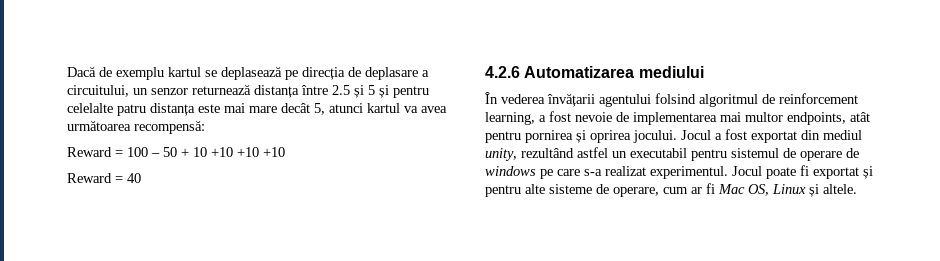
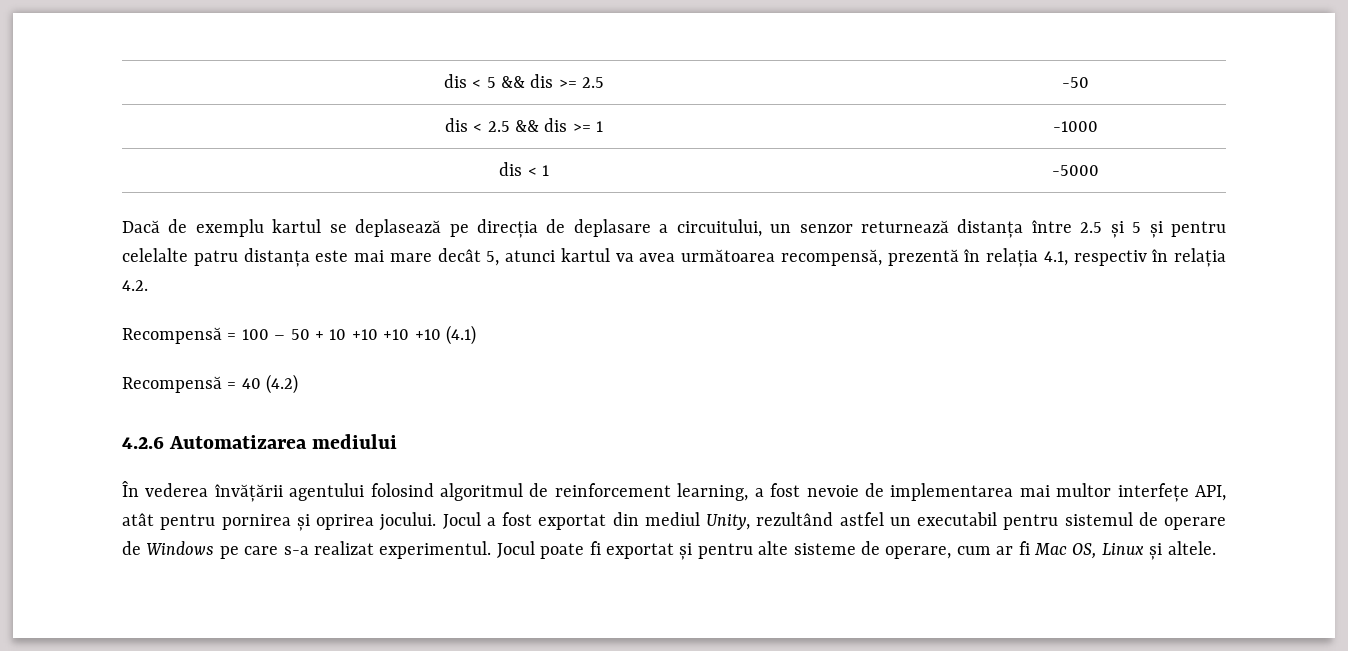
+ dis < 5 && dis >= 2.5 | -50
+ dis < 2.5 && dis >= 1 | -1000
+ dis < 1 | -5000
- Dacă de exemplu kartul se deplasează pe direcția de deplasare a circuitului, un senzor returnează distanța între 2.5 și 5 și pentru celelalte patru distanța este mai mare decât 5, atunci kartul va avea următoarea recompensă:
- Reward = 100 – 50 + 10 +10 +10 +10
- Reward = 40
+ Dacă de exemplu kartul se deplasează pe direcția de deplasare a circuitului, un senzor returnează distanța între 2.5 și 5 și pentru celelalte patru distanța este mai mare decât 5, atunci kartul va avea următoarea recompensă, prezentă în relația 4.1, respectiv în relația 4.2.
+ Recompensă = 100 – 50 + 10 +10 +10 +10 (4.1)
+ Recompensă = 40 (4.2)
- În vederea învățarii agentului folsind algoritmul de reinforcement learning, a fost nevoie de implementarea mai multor endpoints, atât pentru pornirea și oprirea jocului.
+ În vederea învățării agentului folosind algoritmul de reinforcement learning, a fost nevoie de implementarea mai multor interfețe API, atât pentru pornirea și oprirea jocului.
- Jocul a fost exportat din mediul unity, rezultând astfel un executabil pentru sistemul de operare de windows pe care s-a realizat experimentul.
+ Jocul a fost exportat din mediul Unity, rezultând astfel un executabil pentru sistemul de operare de Windows pe care s-a realizat experimentul.

